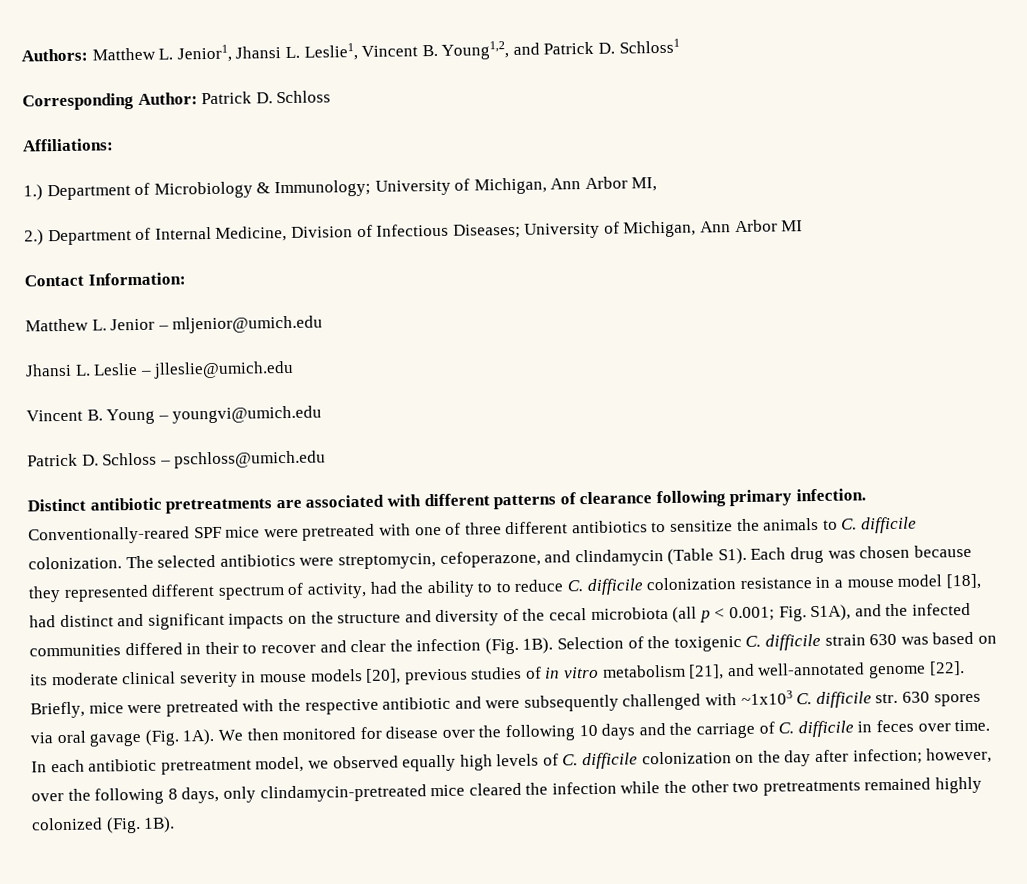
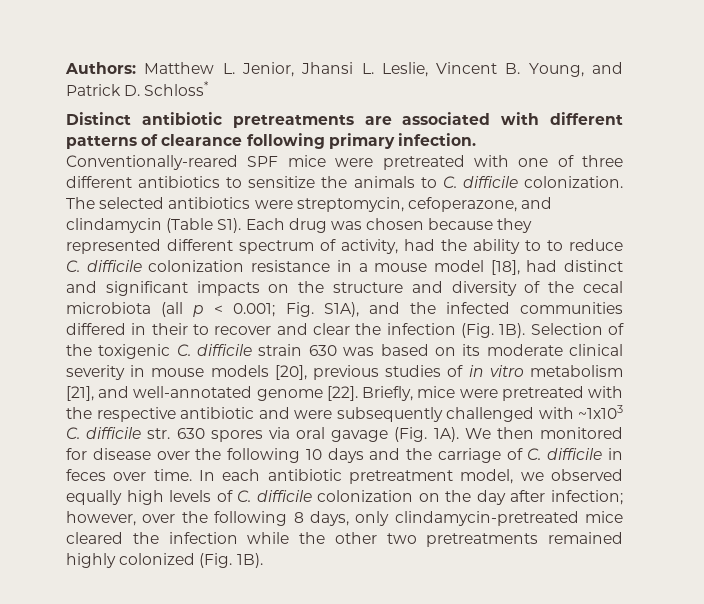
- Authors: Matthew L. Jenior1, Jhansi L. Leslie1, Vincent B. Young1,2, and Patrick D. Schloss1
- Corresponding Author: Patrick D. Schloss
- Affiliations:
- 1.) Department of Microbiology & Immunology; University of Michigan, Ann Arbor MI,
- 2.) Department of Internal Medicine, Division of Infectious Diseases; University of Michigan, Ann Arbor MI
- Contact Information:
- Matthew L. Jenior – mljenior@umich.edu
- Jhansi L. Leslie – jlleslie@umich.edu
- Vincent B. Young – youngvi@umich.edu
- Patrick D. Schloss – pschloss@umich.edu
+ Authors: Matthew L. Jenior, Jhansi L. Leslie, Vincent B. Young, and Patrick D. Schloss*

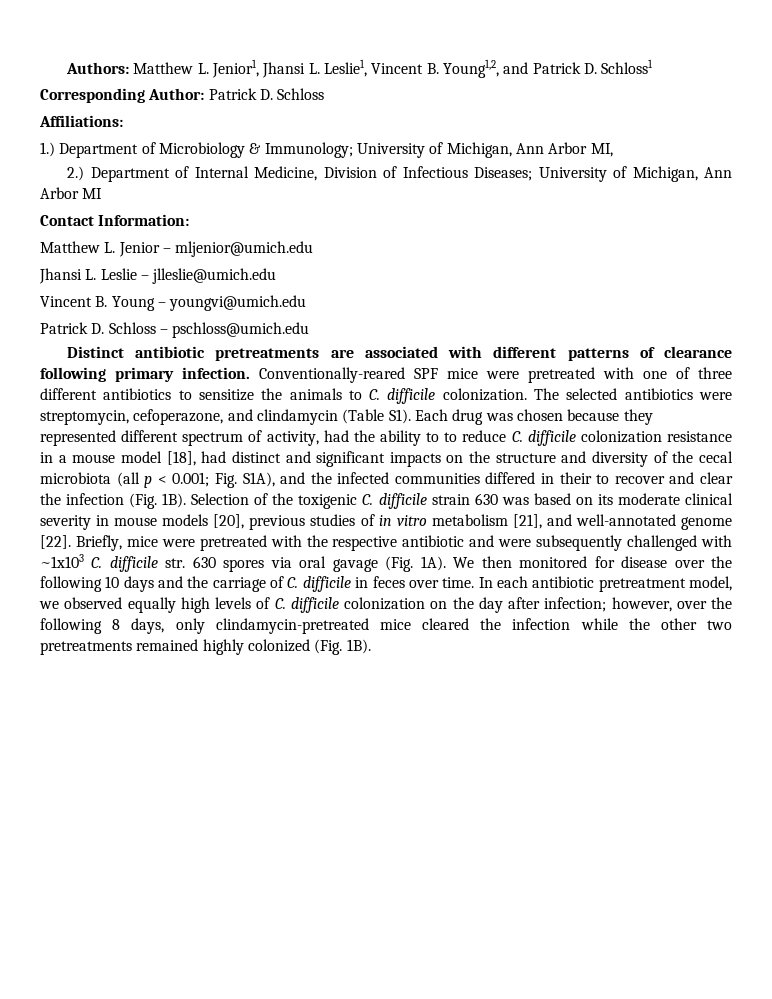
- Authors: Matthew L. Jenior, Jhansi L. Leslie, Vincent B. Young, and Patrick D. Schloss*
+ Authors: Matthew L. Jenior1, Jhansi L. Leslie1, Vincent B. Young1,2, and Patrick D. Schloss1
+ Corresponding Author: Patrick D. Schloss
+ Affiliations:
+ 1.) Department of Microbiology & Immunology; University of Michigan, Ann Arbor MI,
+ 2.) Department of Internal Medicine, Division of Infectious Diseases; University of Michigan, Ann Arbor MI
+ Contact Information:
+ Matthew L. Jenior – mljenior@umich.edu
+ Jhansi L. Leslie – jlleslie@umich.edu
+ Vincent B. Young – youngvi@umich.edu
+ Patrick D. Schloss – pschloss@umich.edu

